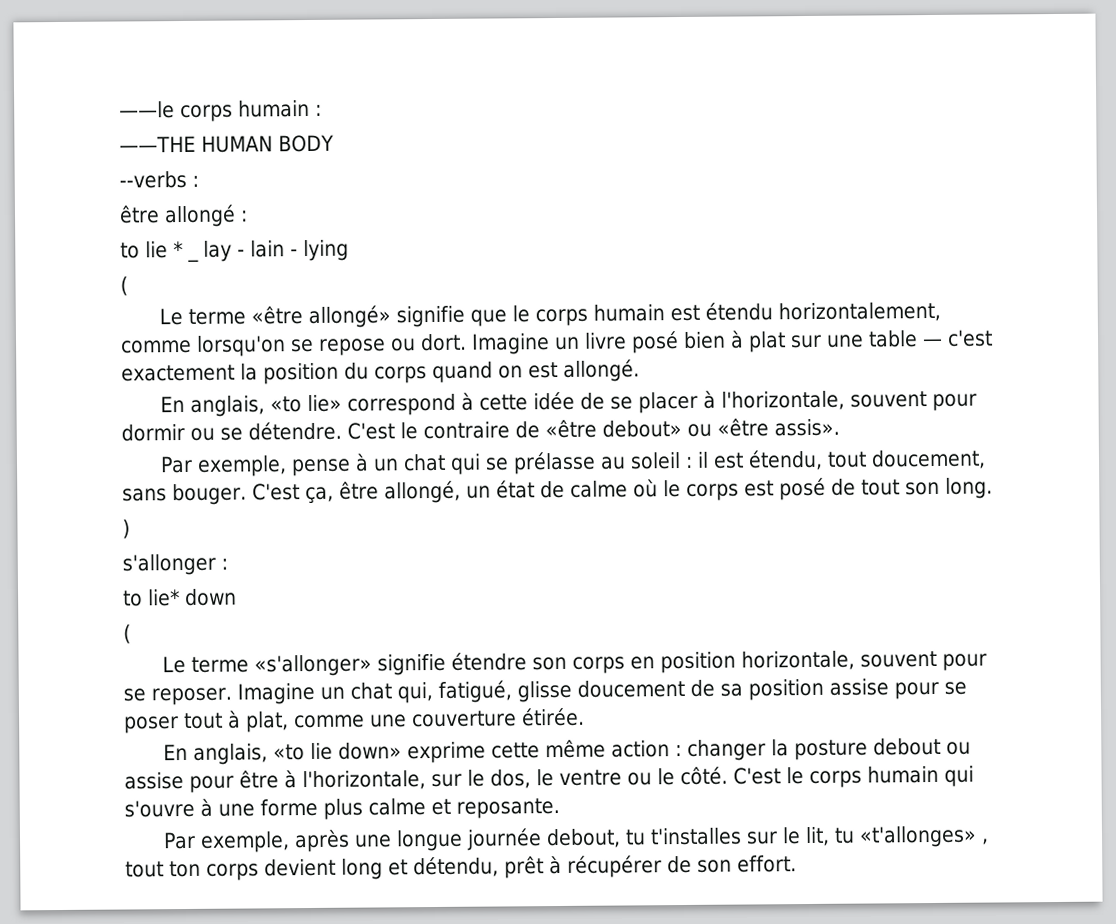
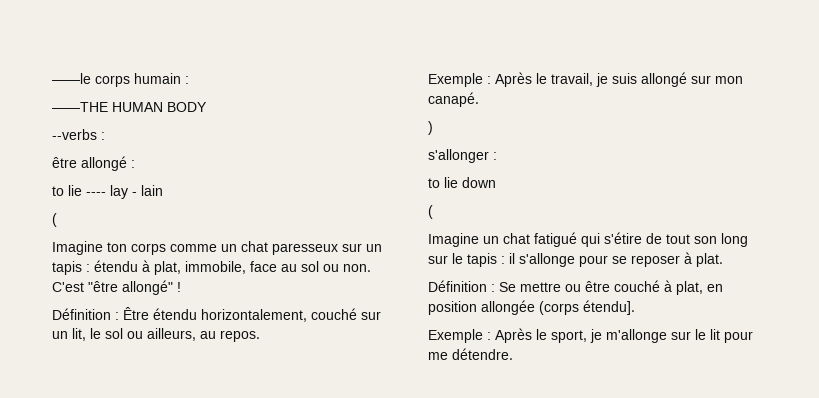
- to lie * _ lay - lain - lying
+ to lie ---- lay - lain
  (
- Le terme «être allongé» signifie que le corps humain est étendu horizontalement, comme lorsqu'on se repose ou dort. Imagine un livre posé bien à plat sur une table — c'est exactement la position du corps quand on est allongé.
- En anglais, «to lie» correspond à cette idée de se placer à l'horizontale, souvent pour dormir ou se détendre. C'est le contraire de «être debout» ou «être assis».
- Par exemple, pense à un chat qui se prélasse au soleil : il est étendu, tout doucement, sans bouger. C'est ça, être allongé, un état de calme où le corps est posé de tout son long.
+ Imagine ton corps comme un chat paresseux sur un tapis : étendu à plat, immobile, face au sol ou non. C'est "être allongé" !
+ Définition : Être étendu horizontalement, couché sur un lit, le sol ou ailleurs, au repos.
+ Exemple : Après le travail, je suis allongé sur mon canapé.
- to lie* down
+ to lie down
- Le terme «s'allonger» signifie étendre son corps en position horizontale, souvent pour se reposer. Imagine un chat qui, fatigué, glisse doucement de sa position assise pour se poser tout à plat, comme une couverture étirée.
- En anglais, «to lie down» exprime cette même action : changer la posture debout ou assise pour être à l'horizontale, sur le dos, le ventre ou le côté. C'est le corps humain qui s'ouvre à une forme plus calme et reposante.
- Par exemple, après une longue journée debout, tu t'installes sur le lit, tu «t'allonges» , tout ton corps devient long et détendu, prêt à récupérer de son effort.
+ Imagine un chat fatigué qui s'étire de tout son long sur le tapis : il s'allonge pour se reposer à plat.
+ Définition : Se mettre ou être couché à plat, en position allongée (corps étendu].
+ Exemple : Après le sport, je m'allonge sur le lit pour me détendre.

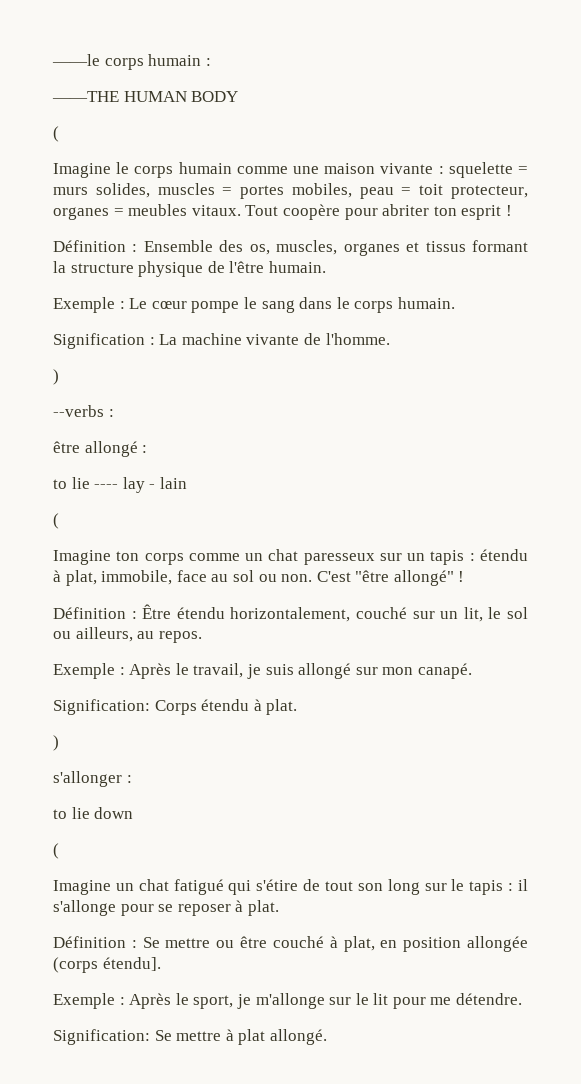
  ——THE HUMAN BODY
+ (
+ Imagine le corps humain comme une maison vivante : squelette = murs solides, muscles = portes mobiles, peau = toit protecteur, organes = meubles vitaux. Tout coopère pour abriter ton esprit !
+ Définition : Ensemble des os, muscles, organes et tissus formant la structure physique de l'être humain.
+ Exemple : Le cœur pompe le sang dans le corps humain.
+ Signification : La machine vivante de l'homme.
+ )
+ Signification: Corps étendu à plat.
+ Signification: Se mettre à plat allongé.

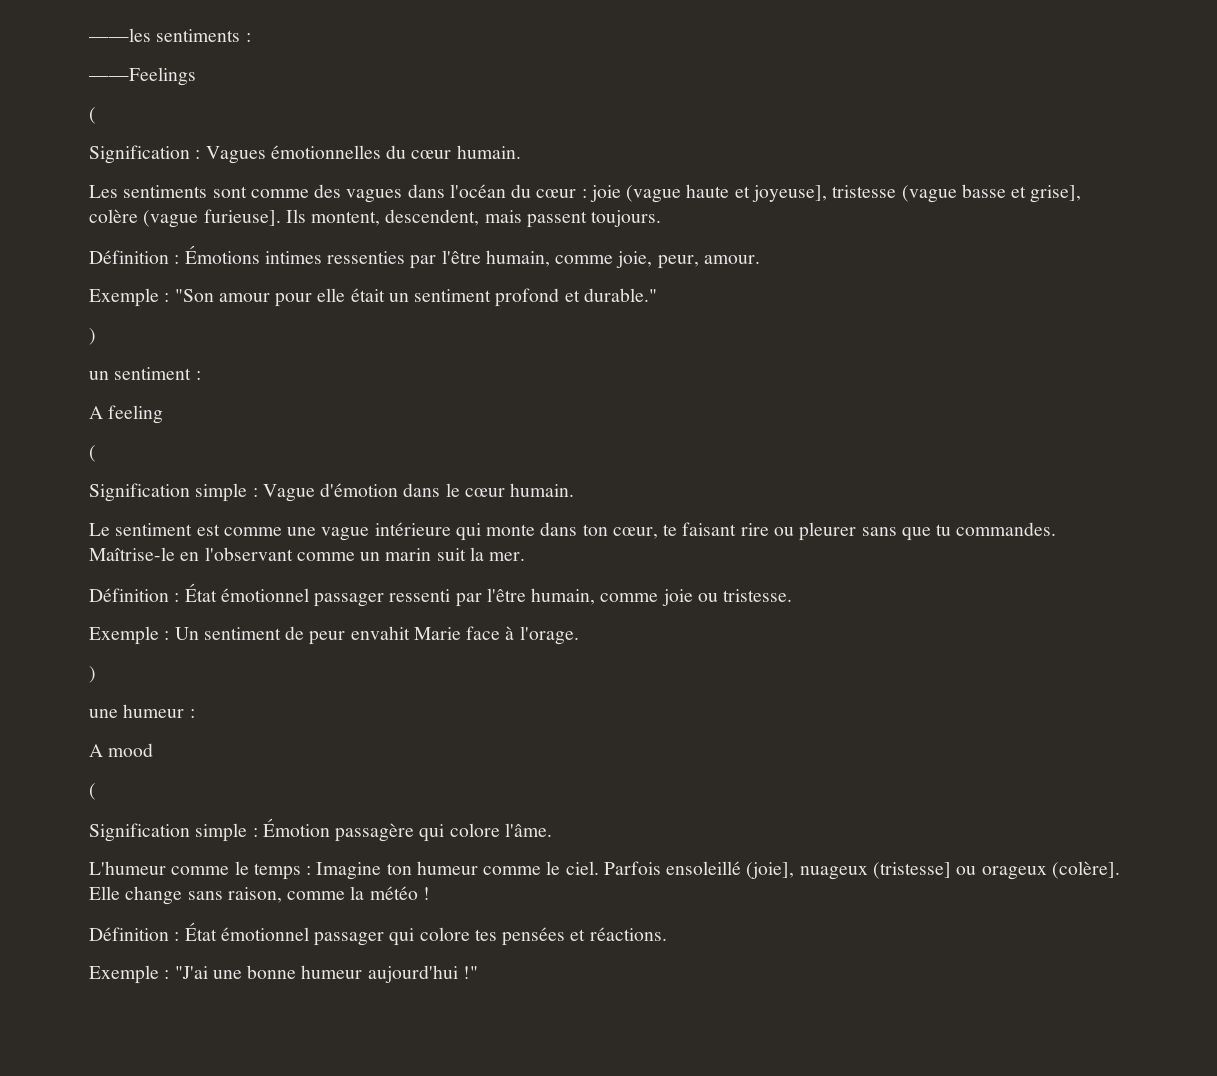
- ——le corps humain :
- ——THE HUMAN BODY
+ ——les sentiments :
+ ——Feelings
  (
- Imagine le corps humain comme une maison vivante : squelette = murs solides, muscles = portes mobiles, peau = toit protecteur, organes = meubles vitaux. Tout coopère pour abriter ton esprit !
- Définition : Ensemble des os, muscles, organes et tissus formant la structure physique de l'être humain.
- Exemple : Le cœur pompe le sang dans le corps humain.
- Signification : La machine vivante de l'homme.
+ Signification : Vagues émotionnelles du cœur humain.
+ Les sentiments sont comme des vagues dans l'océan du cœur : joie (vague haute et joyeuse], tristesse (vague basse et grise], colère (vague furieuse]. Ils montent, descendent, mais passent toujours.
+ Définition : Émotions intimes ressenties par l'être humain, comme joie, peur, amour.
+ Exemple : "Son amour pour elle était un sentiment profond et durable."
  )
- --verbs :
- être allongé :
- to lie ---- lay - lain
+ un sentiment :
+ A feeling
  (
- Imagine ton corps comme un chat paresseux sur un tapis : étendu à plat, immobile, face au sol ou non. C'est "être allongé" !
- Définition : Être étendu horizontalement, couché sur un lit, le sol ou ailleurs, au repos.
- Exemple : Après le travail, je suis allongé sur mon canapé.
- Signification: Corps étendu à plat.
+ Signification simple : Vague d'émotion dans le cœur humain.
+ Le sentiment est comme une vague intérieure qui monte dans ton cœur, te faisant rire ou pleurer sans que tu commandes. Maîtrise-le en l'observant comme un marin suit la mer.
+ Définition : État émotionnel passager ressenti par l'être humain, comme joie ou tristesse.
+ Exemple : Un sentiment de peur envahit Marie face à l'orage.
  )
- s'allonger :
- to lie down
+ une humeur :
+ A mood
  (
- Imagine un chat fatigué qui s'étire de tout son long sur le tapis : il s'allonge pour se reposer à plat.
- Définition : Se mettre ou être couché à plat, en position allongée (corps étendu].
- Exemple : Après le sport, je m'allonge sur le lit pour me détendre.
- Signification: Se mettre à plat allongé.
+ Signification simple : Émotion passagère qui colore l'âme.
+ L'humeur comme le temps : Imagine ton humeur comme le ciel. Parfois ensoleillé (joie], nuageux (tristesse] ou orageux (colère]. Elle change sans raison, comme la météo !
+ Définition : État émotionnel passager qui colore tes pensées et réactions.
+ Exemple : "J'ai une bonne humeur aujourd'hui !"

